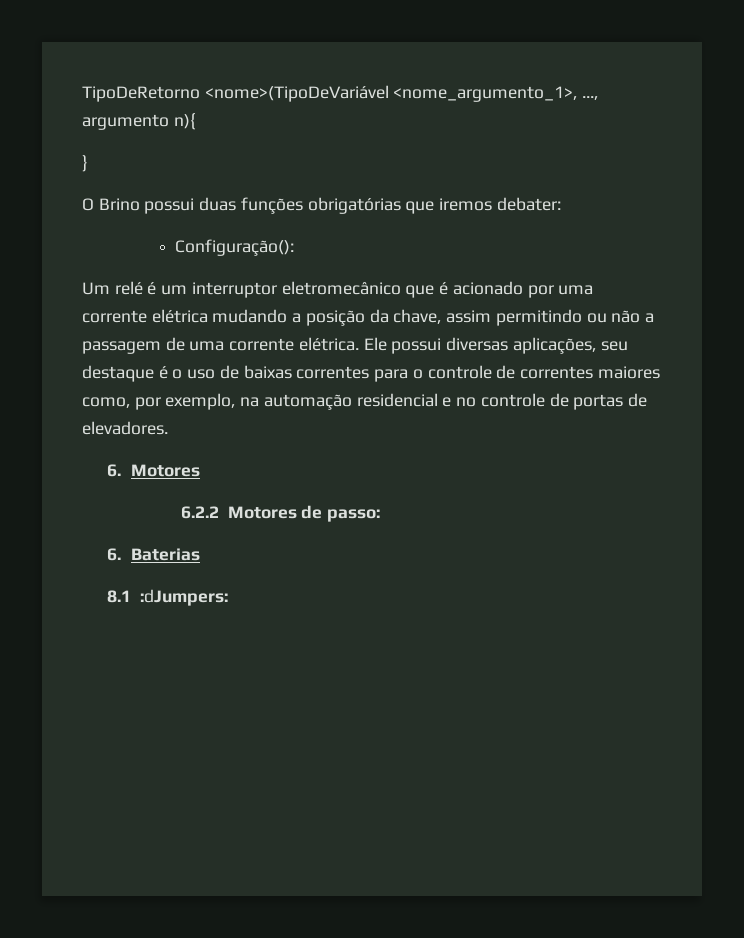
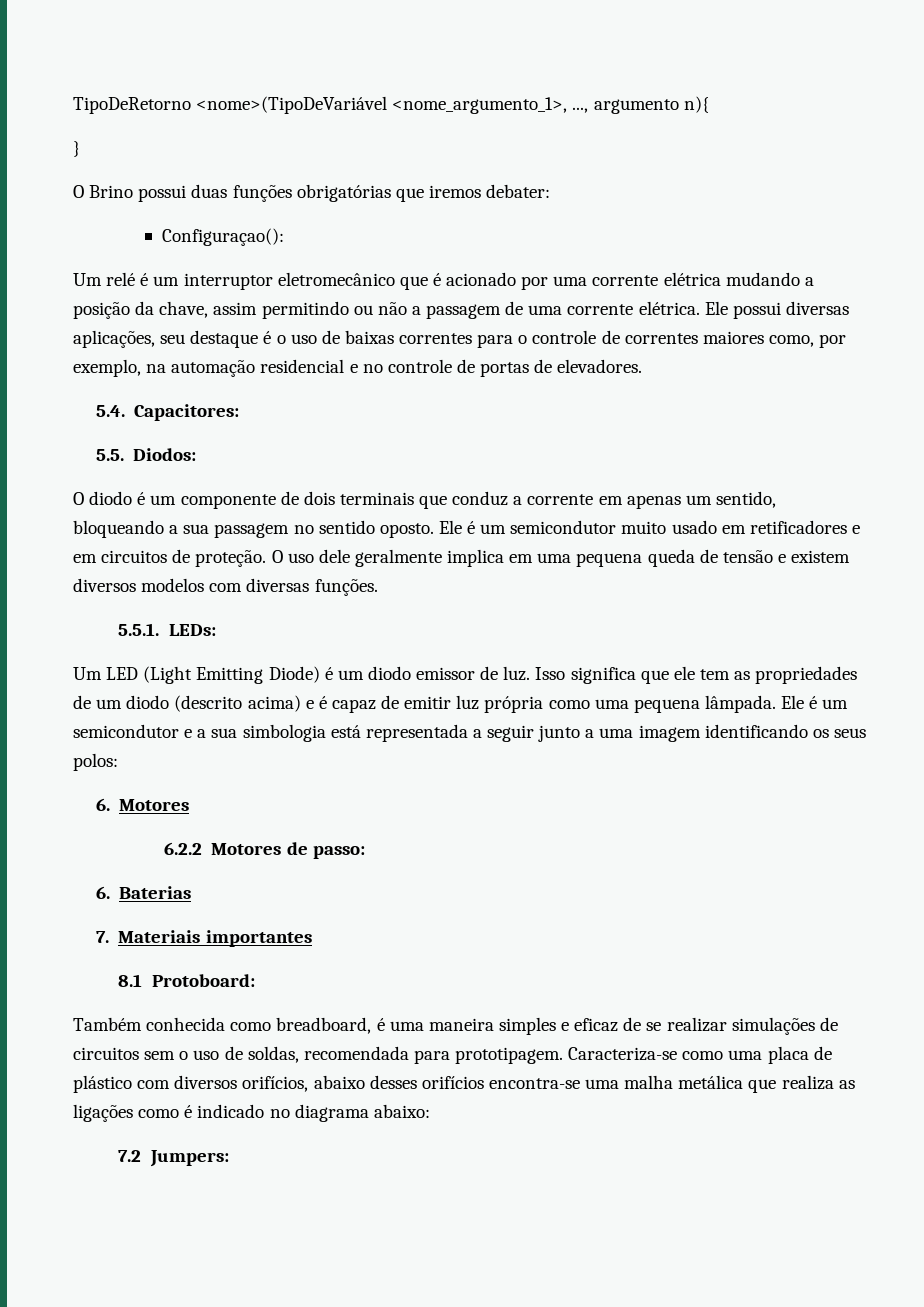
- Configuração():
+ Configuraçao():
+ 5.4. Capacitores:
+ 5.5. Diodos:
+ O diodo é um componente de dois terminais que conduz a corrente em apenas um sentido, bloqueando a sua passagem no sentido oposto. Ele é um semicondutor muito usado em retificadores e em circuitos de proteção. O uso dele geralmente implica em uma pequena queda de tensão e existem diversos modelos com diversas funções.
+ 5.5.1. LEDs:
+ Um LED (Light Emitting Diode) é um diodo emissor de luz. Isso significa que ele tem as propriedades de um diodo (descrito acima) e é capaz de emitir luz própria como uma pequena lâmpada. Ele é um semicondutor e a sua simbologia está representada a seguir junto a uma imagem identificando os seus polos:
- 8.1 :dJumpers:
+ 7. Materiais importantes
+ 8.1 Protoboard:
+ Também conhecida como breadboard, é uma maneira simples e eficaz de se realizar simulações de circuitos sem o uso de soldas, recomendada para prototipagem. Caracteriza-se como uma placa de plástico com diversos orifícios, abaixo desses orifícios encontra-se uma malha metálica que realiza as ligações como é indicado no diagrama abaixo:
+ 7.2 Jumpers:

